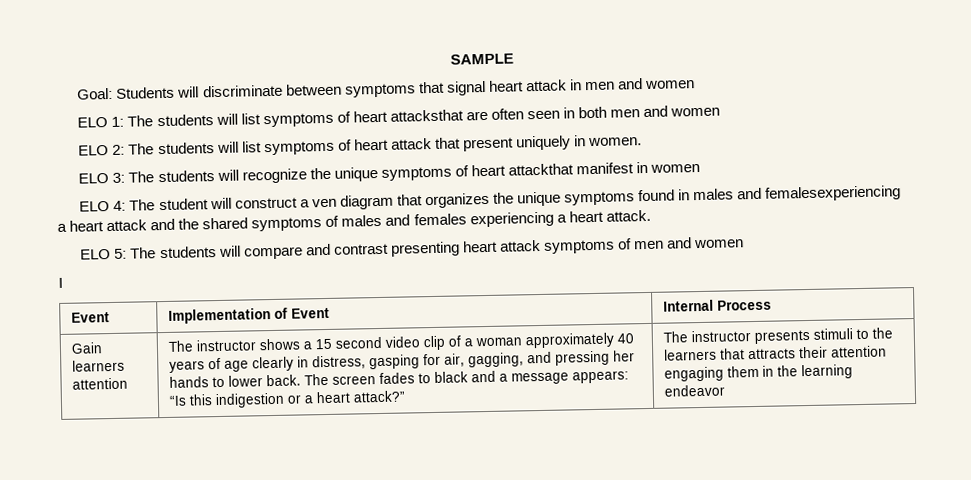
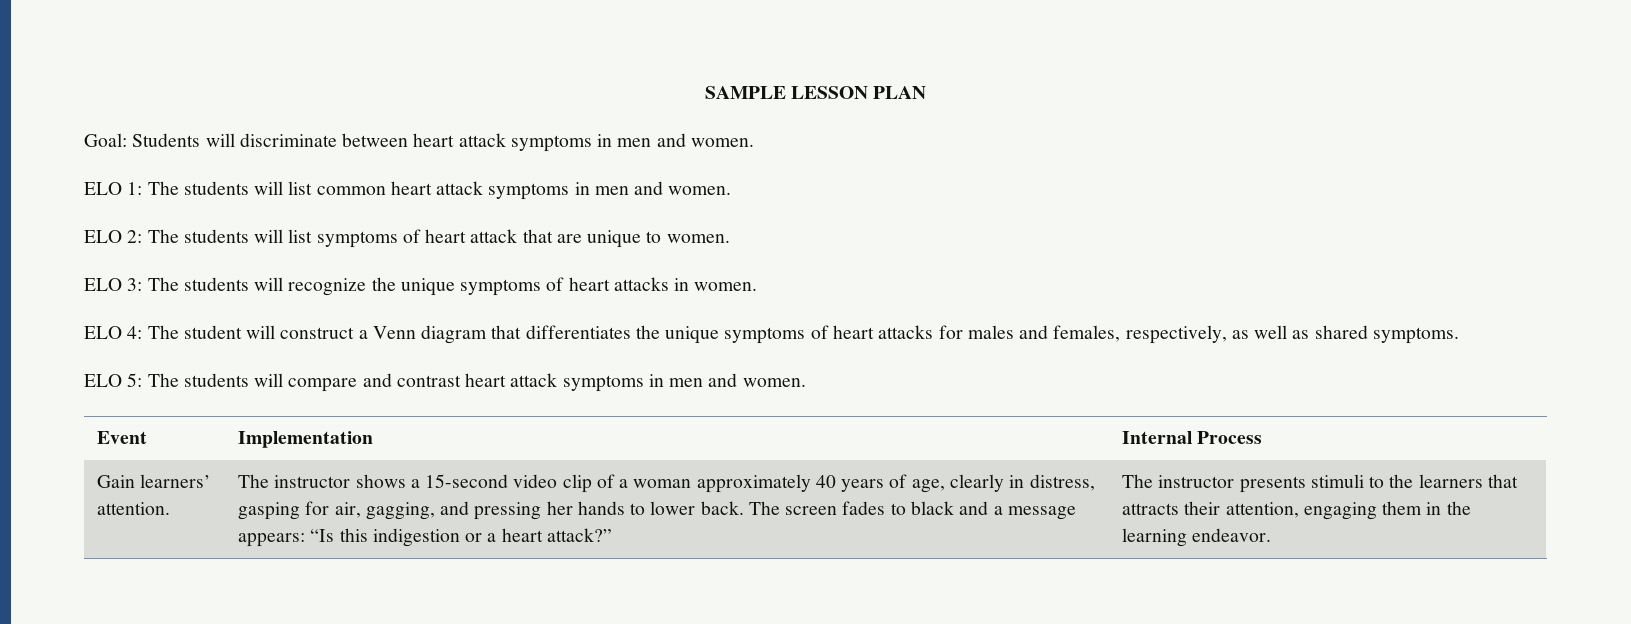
- SAMPLE
+ SAMPLE LESSON PLAN
- Goal: Students will discriminate between symptoms that signal heart attack in men and women
+ Goal: Students will discriminate between heart attack symptoms in men and women.
- ELO 1: The students will list symptoms of heart attacksthat are often seen in both men and women
+ ELO 1: The students will list common heart attack symptoms in men and women.
- ELO 2: The students will list symptoms of heart attack that present uniquely in women.
+ ELO 2: The students will list symptoms of heart attack that are unique to women.
- ELO 3: The students will recognize the unique symptoms of heart attackthat manifest in women
+ ELO 3: The students will recognize the unique symptoms of heart attacks in women.
- ELO 4: The student will construct a ven diagram that organizes the unique symptoms found in males and femalesexperiencing a heart attack and the shared symptoms of males and females experiencing a heart attack.
+ ELO 4: The student will construct a Venn diagram that differentiates the unique symptoms of heart attacks for males and females, respectively, as well as shared symptoms.
- ELO 5: The students will compare and contrast presenting heart attack symptoms of men and women
- I
+ ELO 5: The students will compare and contrast heart attack symptoms in men and women.
- Event | Implementation of Event | Internal Process
+ Event | Implementation | Internal Process
- Gain learners attention
+ Gain learners’ attention.
- The instructor shows a 15 second video clip of a woman approximately 40 years of age clearly in distress, gasping for air, gagging, and pressing her hands to lower back.
+ The instructor shows a 15-second video clip of a woman approximately 40 years of age, clearly in distress, gasping for air, gagging, and pressing her hands to lower back.
- The instructor presents stimuli to the learners that attracts their attention engaging them in the learning endeavor
+ The instructor presents stimuli to the learners that attracts their attention, engaging them in the learning endeavor.

